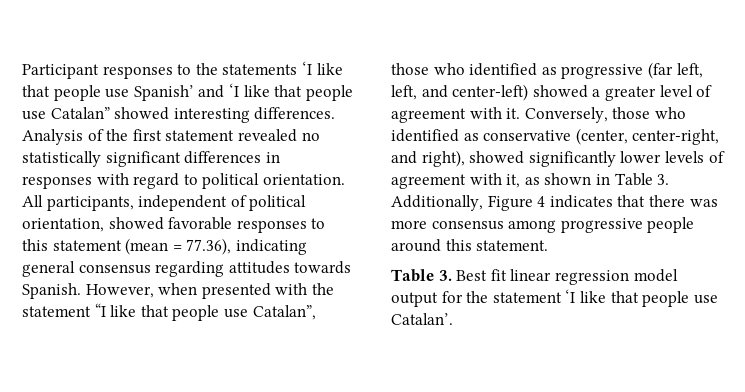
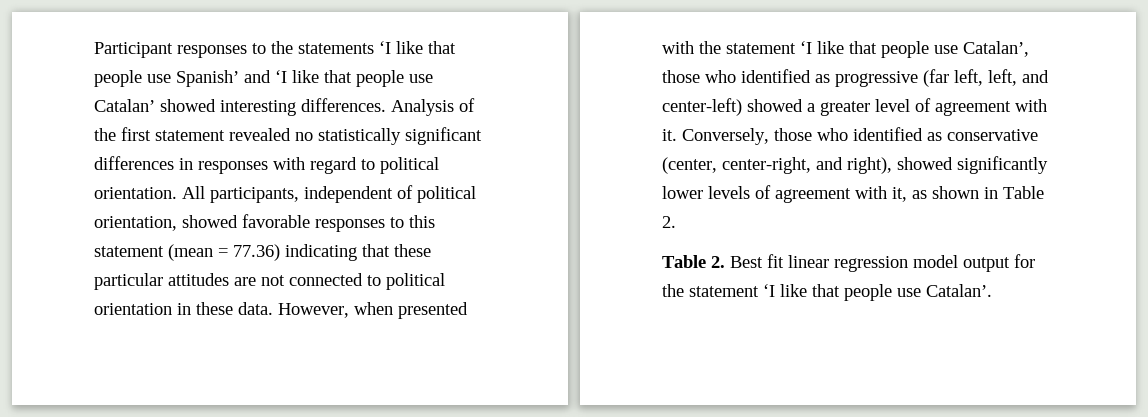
- Participant responses to the statements ‘I like that people use Spanish’ and ‘I like that people use Catalan” showed interesting differences.
+ Participant responses to the statements ‘I like that people use Spanish’ and ‘I like that people use Catalan’ showed interesting differences.
- All participants, independent of political orientation, showed favorable responses to this statement (mean = 77.36), indicating general consensus regarding attitudes towards Spanish.
+ All participants, independent of political orientation, showed favorable responses to this statement (mean = 77.36) indicating that these particular attitudes are not connected to political orientation in these data.
- However, when presented with the statement “I like that people use Catalan”, those who identified as progressive (far left, left, and center-left) showed a greater level of agreement with it.
+ However, when presented with the statement ‘I like that people use Catalan’, those who identified as progressive (far left, left, and center-left) showed a greater level of agreement with it.
- Conversely, those who identified as conservative (center, center-right, and right), showed significantly lower levels of agreement with it, as shown in Table 3. Additionally, Figure 4 indicates that there was more consensus among progressive people around this statement.
- Table 3. Best fit linear regression model output for the statement ‘I like that people use Catalan’.
+ Conversely, those who identified as conservative (center, center-right, and right), showed significantly lower levels of agreement with it, as shown in Table 2.
+ Table 2. Best fit linear regression model output for the statement ‘I like that people use Catalan’.

